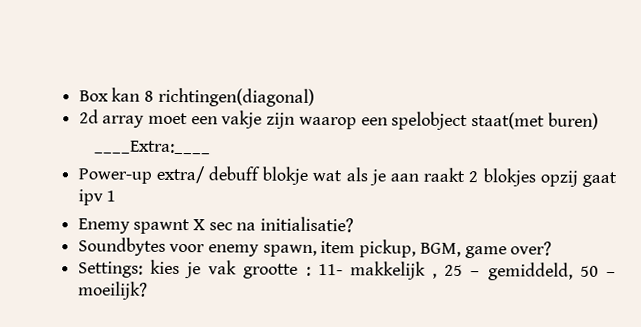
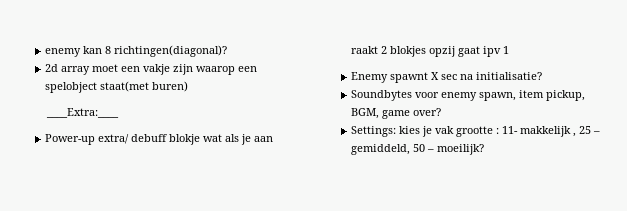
- Box kan 8 richtingen(diagonal)
+ enemy kan 8 richtingen(diagonal)?

